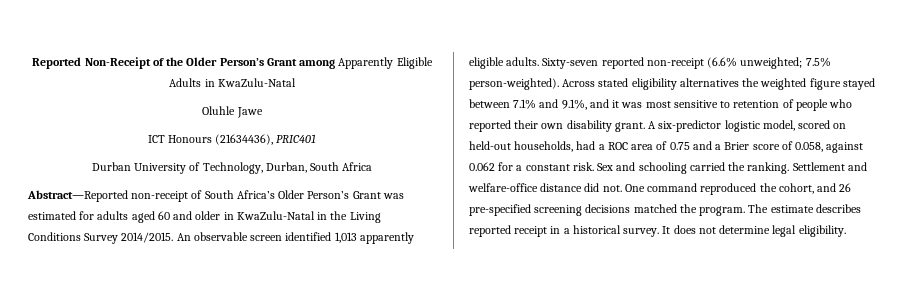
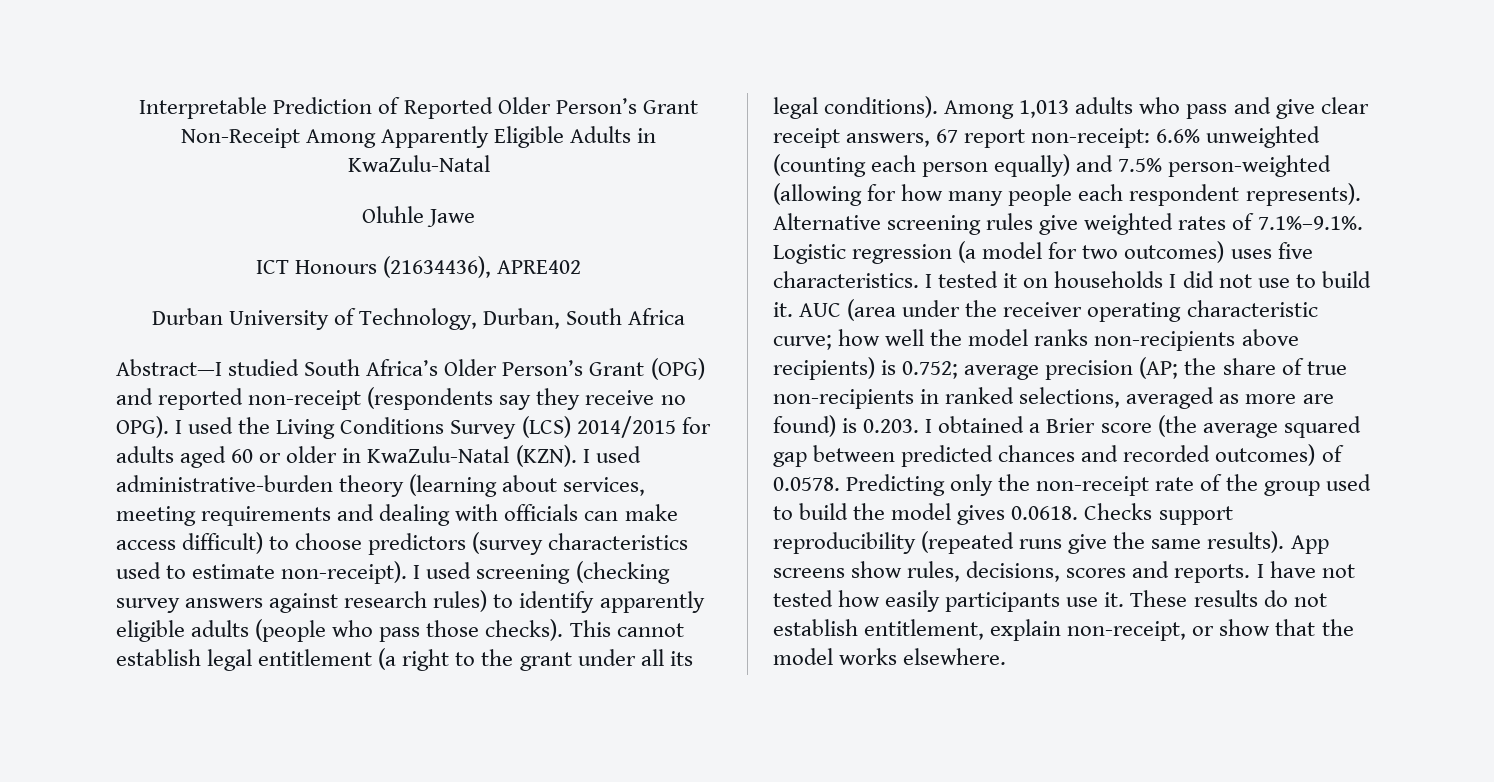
- Reported Non-Receipt of the Older Person’s Grant among Apparently Eligible Adults in KwaZulu-Natal
+ Interpretable Prediction of Reported Older Person’s Grant Non-Receipt Among Apparently Eligible Adults in KwaZulu-Natal
- ICT Honours (21634436), PRIC401
+ ICT Honours (21634436), APRE402
- Abstract—Reported non-receipt of South Africa’s Older Person’s Grant was estimated for adults aged 60 and older in KwaZulu-Natal in the Living Conditions Survey 2014/2015. An observable screen identified 1,013 apparently eligible adults. Sixty-seven reported non-receipt (6.6% unweighted; 7.5% person-weighted). Across stated eligibility alternatives the weighted figure stayed between 7.1% and 9.1%, and it was most sensitive to retention of people who reported their own disability grant. A six-predictor logistic model, scored on held-out households, had a ROC area of 0.75 and a Brier score of 0.058, against 0.062 for a constant risk. Sex and schooling carried the ranking. Settlement and welfare-office distance did not. One command reproduced the cohort, and 26 pre-specified screening decisions matched the program. The estimate describes reported receipt in a historical survey. It does not determine legal eligibility.
+ Abstract—I studied South Africa’s Older Person’s Grant (OPG) and reported non-receipt (respondents say they receive no OPG). I used the Living Conditions Survey (LCS) 2014/2015 for adults aged 60 or older in KwaZulu-Natal (KZN). I used administrative-burden theory (learning about services, meeting requirements and dealing with officials can make access difficult) to choose predictors (survey characteristics used to estimate non-receipt). I used screening (checking survey answers against research rules) to identify apparently eligible adults (people who pass those checks). This cannot establish legal entitlement (a right to the grant under all its legal conditions). Among 1,013 adults who pass and give clear receipt answers, 67 report non-receipt: 6.6% unweighted (counting each person equally) and 7.5% person-weighted (allowing for how many people each respondent represents). Alternative screening rules give weighted rates of 7.1%–9.1%. Logistic regression (a model for two outcomes) uses five characteristics. I tested it on households I did not use to build it. AUC (area under the receiver operating characteristic curve; how well the model ranks non-recipients above recipients) is 0.752; average precision (AP; the share of true non-recipients in ranked selections, averaged as more are found) is 0.203. I obtained a Brier score (the average squared gap between predicted chances and recorded outcomes) of 0.0578. Predicting only the non-receipt rate of the group used to build the model gives 0.0618. Checks support reproducibility (repeated runs give the same results). App screens show rules, decisions, scores and reports. I have not tested how easily participants use it. These results do not establish entitlement, explain non-receipt, or show that the model works elsewhere.

